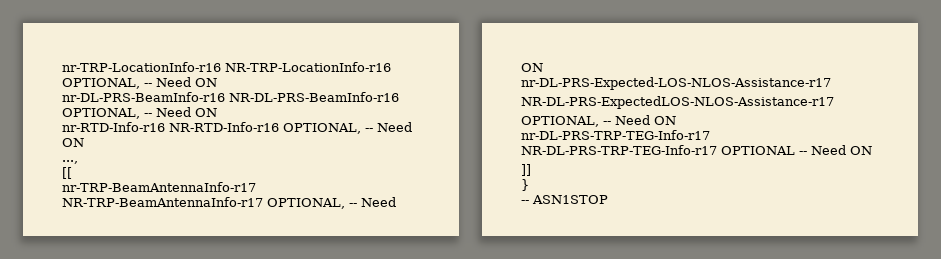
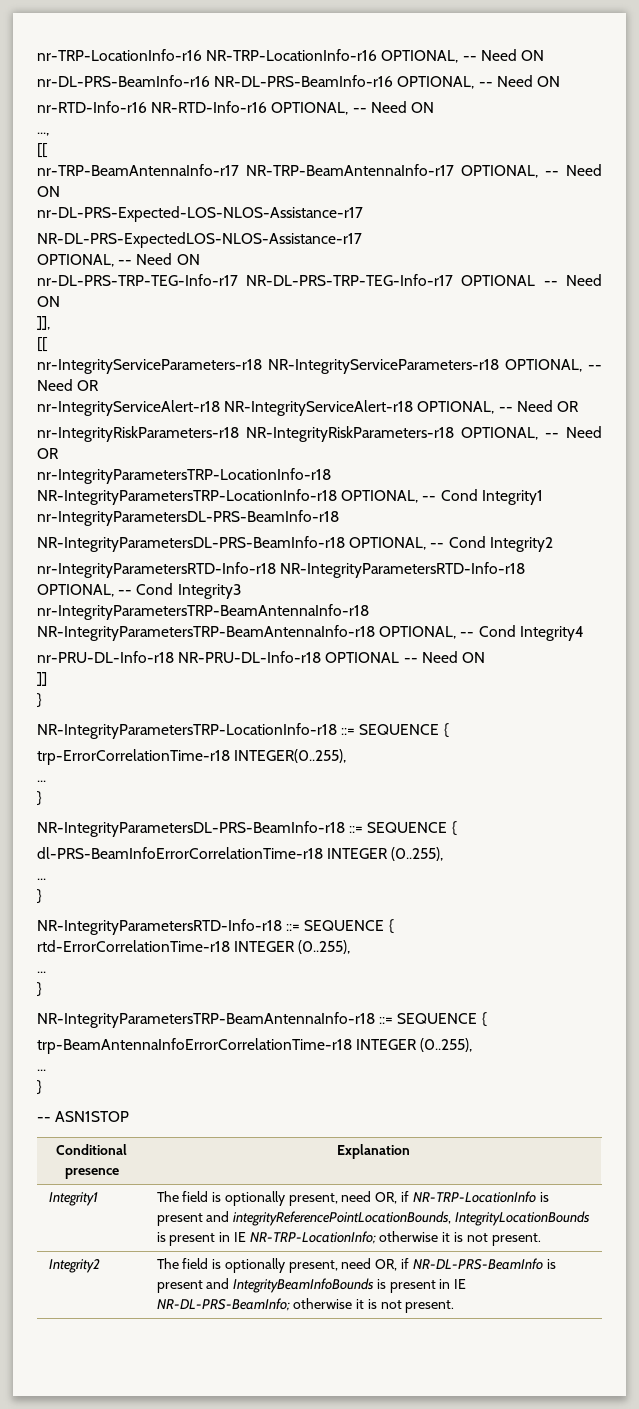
+ ]],
+ [[
+ nr-IntegrityServiceParameters-r18 NR-IntegrityServiceParameters-r18 OPTIONAL, -- Need OR
+ nr-IntegrityServiceAlert-r18 NR-IntegrityServiceAlert-r18 OPTIONAL, -- Need OR
+ nr-IntegrityRiskParameters-r18 NR-IntegrityRiskParameters-r18 OPTIONAL, -- Need OR
+ nr-IntegrityParametersTRP-LocationInfo-r18 NR-IntegrityParametersTRP-LocationInfo-r18 OPTIONAL, -- Cond Integrity1 nr-IntegrityParametersDL-PRS-BeamInfo-r18
+ NR-IntegrityParametersDL-PRS-BeamInfo-r18 OPTIONAL, -- Cond Integrity2
+ nr-IntegrityParametersRTD-Info-r18 NR-IntegrityParametersRTD-Info-r18 OPTIONAL, -- Cond Integrity3
+ nr-IntegrityParametersTRP-BeamAntennaInfo-r18 NR-IntegrityParametersTRP-BeamAntennaInfo-r18 OPTIONAL, -- Cond Integrity4
+ nr-PRU-DL-Info-r18 NR-PRU-DL-Info-r18 OPTIONAL -- Need ON
  ]]
  }
+ NR-IntegrityParametersTRP-LocationInfo-r18 ::= SEQUENCE {
+ trp-ErrorCorrelationTime-r18 INTEGER(0..255),
+ ...
+ }
+ NR-IntegrityParametersDL-PRS-BeamInfo-r18 ::= SEQUENCE {
+ dl-PRS-BeamInfoErrorCorrelationTime-r18 INTEGER (0..255),
+ ...
+ }
+ NR-IntegrityParametersRTD-Info-r18 ::= SEQUENCE {
+ rtd-ErrorCorrelationTime-r18 INTEGER (0..255),
+ ...
+ }
+ NR-IntegrityParametersTRP-BeamAntennaInfo-r18 ::= SEQUENCE {
+ trp-BeamAntennaInfoErrorCorrelationTime-r18 INTEGER (0..255),
+ ...
+ }
  -- ASN1STOP
+ Conditional presence | Explanation
+ Integrity1 | The field is optionally present, need OR, if NR-TRP-LocationInfo is present and integrityReferencePointLocationBounds, IntegrityLocationBounds is present in IE NR-TRP-LocationInfo; otherwise it is not present.
+ Integrity2 | The field is optionally present, need OR, if NR-DL-PRS-BeamInfo is present and IntegrityBeamInfoBounds is present in IE NR-DL-PRS-BeamInfo; otherwise it is not present.

